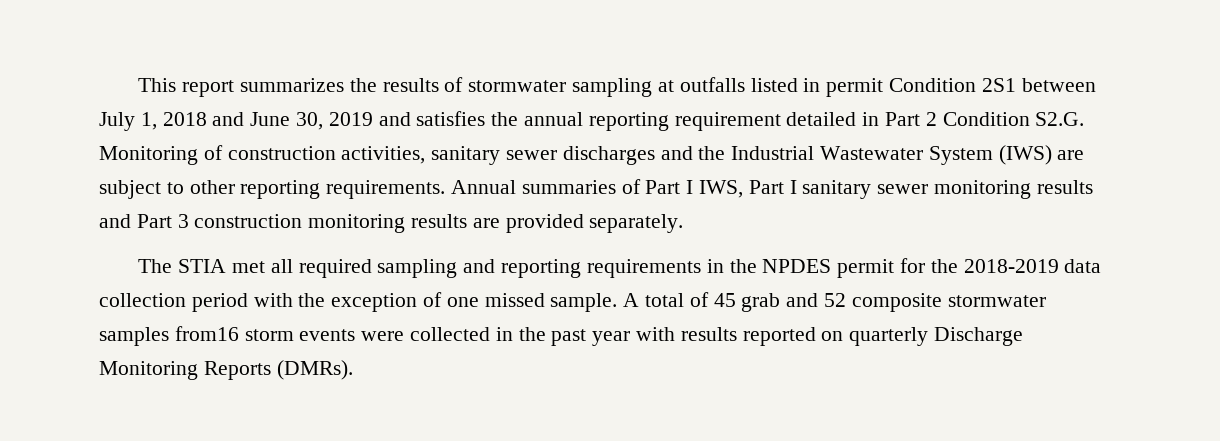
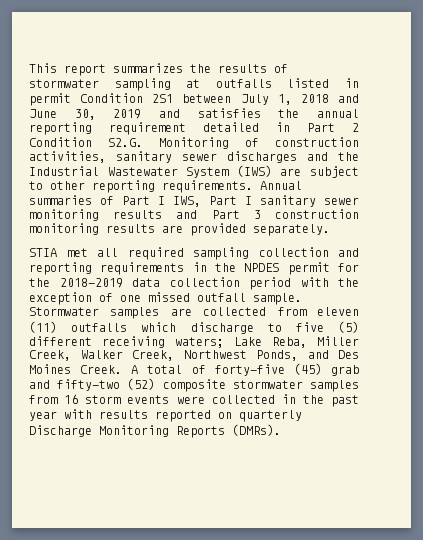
- The STIA met all required sampling and reporting requirements in the NPDES permit for the 2018-2019 data collection period with the exception of one missed sample. A total of 45 grab and 52 composite stormwater samples from16 storm events were collected in the past year with results reported on quarterly Discharge Monitoring Reports (DMRs).
+ STIA met all required sampling collection and reporting requirements in the NPDES permit for the 2018-2019 data collection period with the exception of one missed outfall sample. Stormwater samples are collected from eleven (11) outfalls which discharge to five (5) different receiving waters; Lake Reba, Miller Creek, Walker Creek, Northwest Ponds, and Des Moines Creek. A total of forty-five (45) grab and fifty-two (52) composite stormwater samples from 16 storm events were collected in the past year with results reported on quarterly Discharge Monitoring Reports (DMRs).

